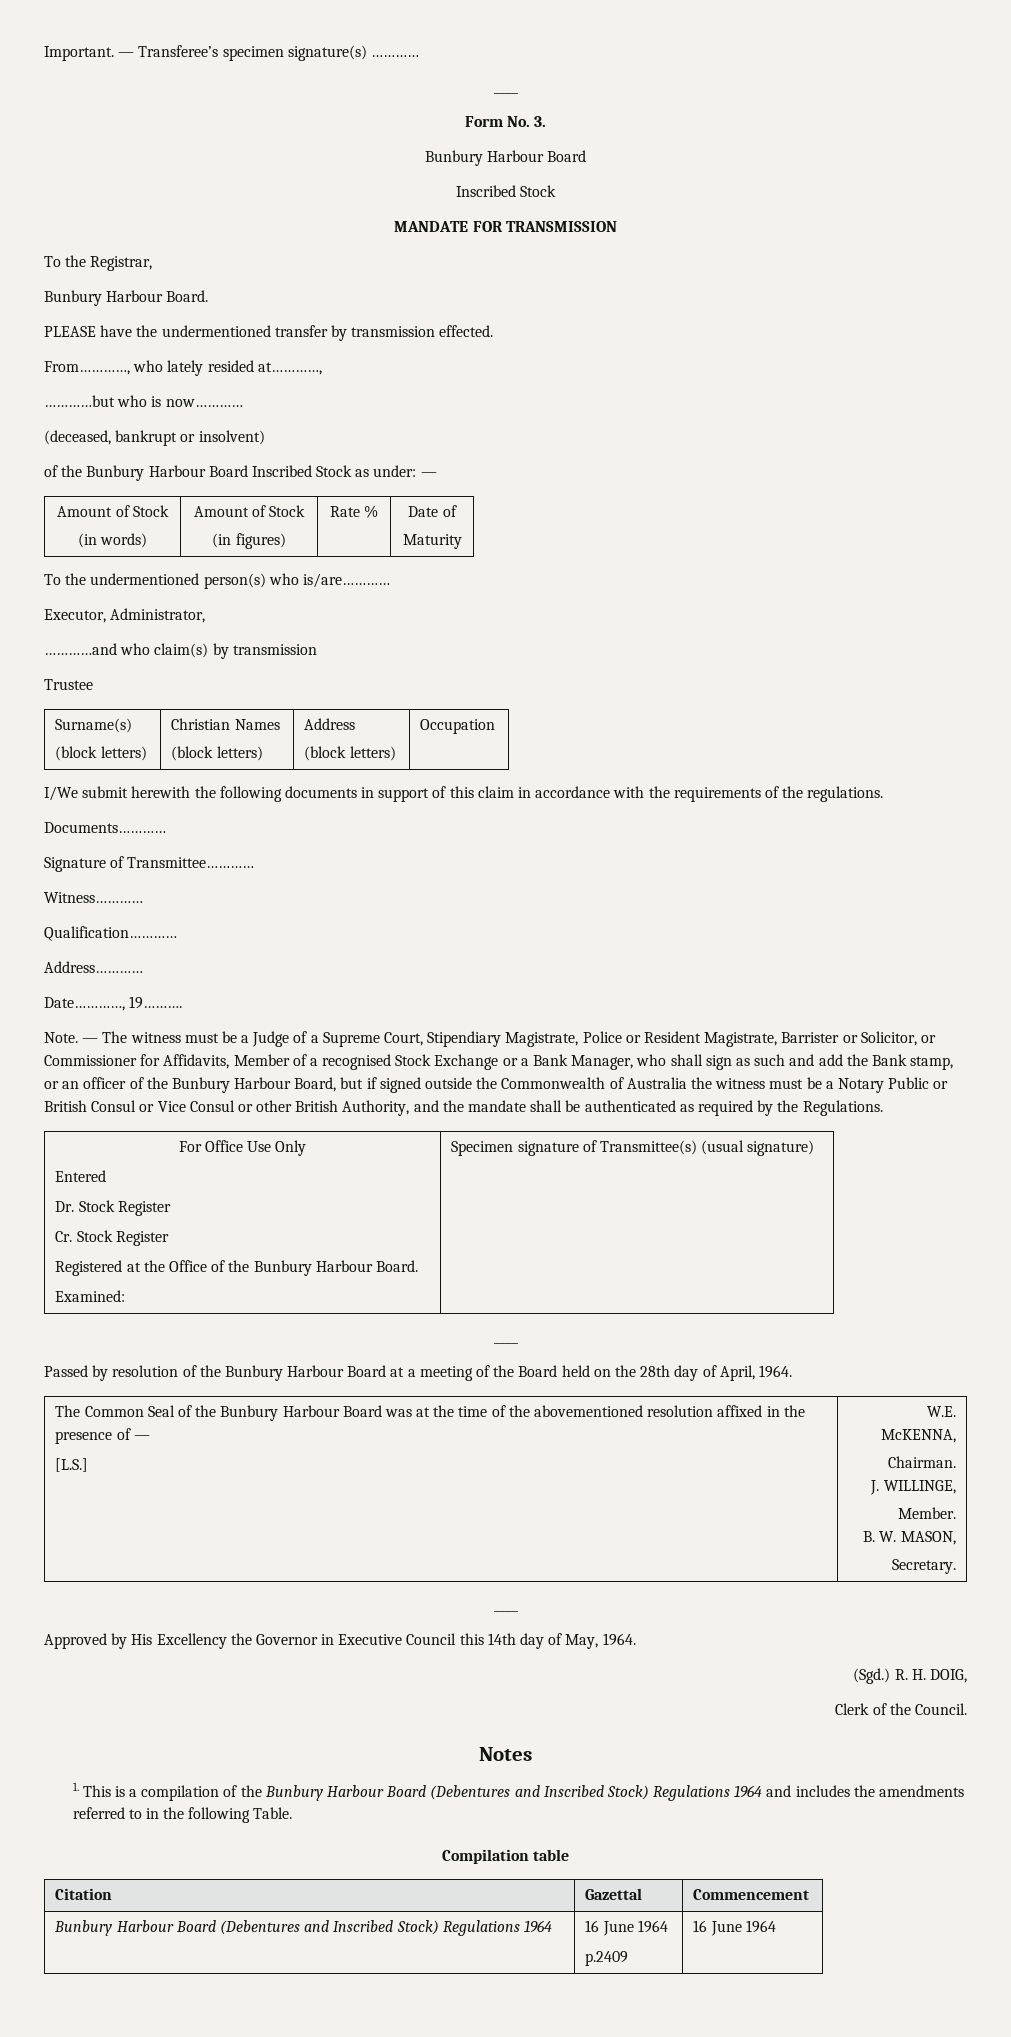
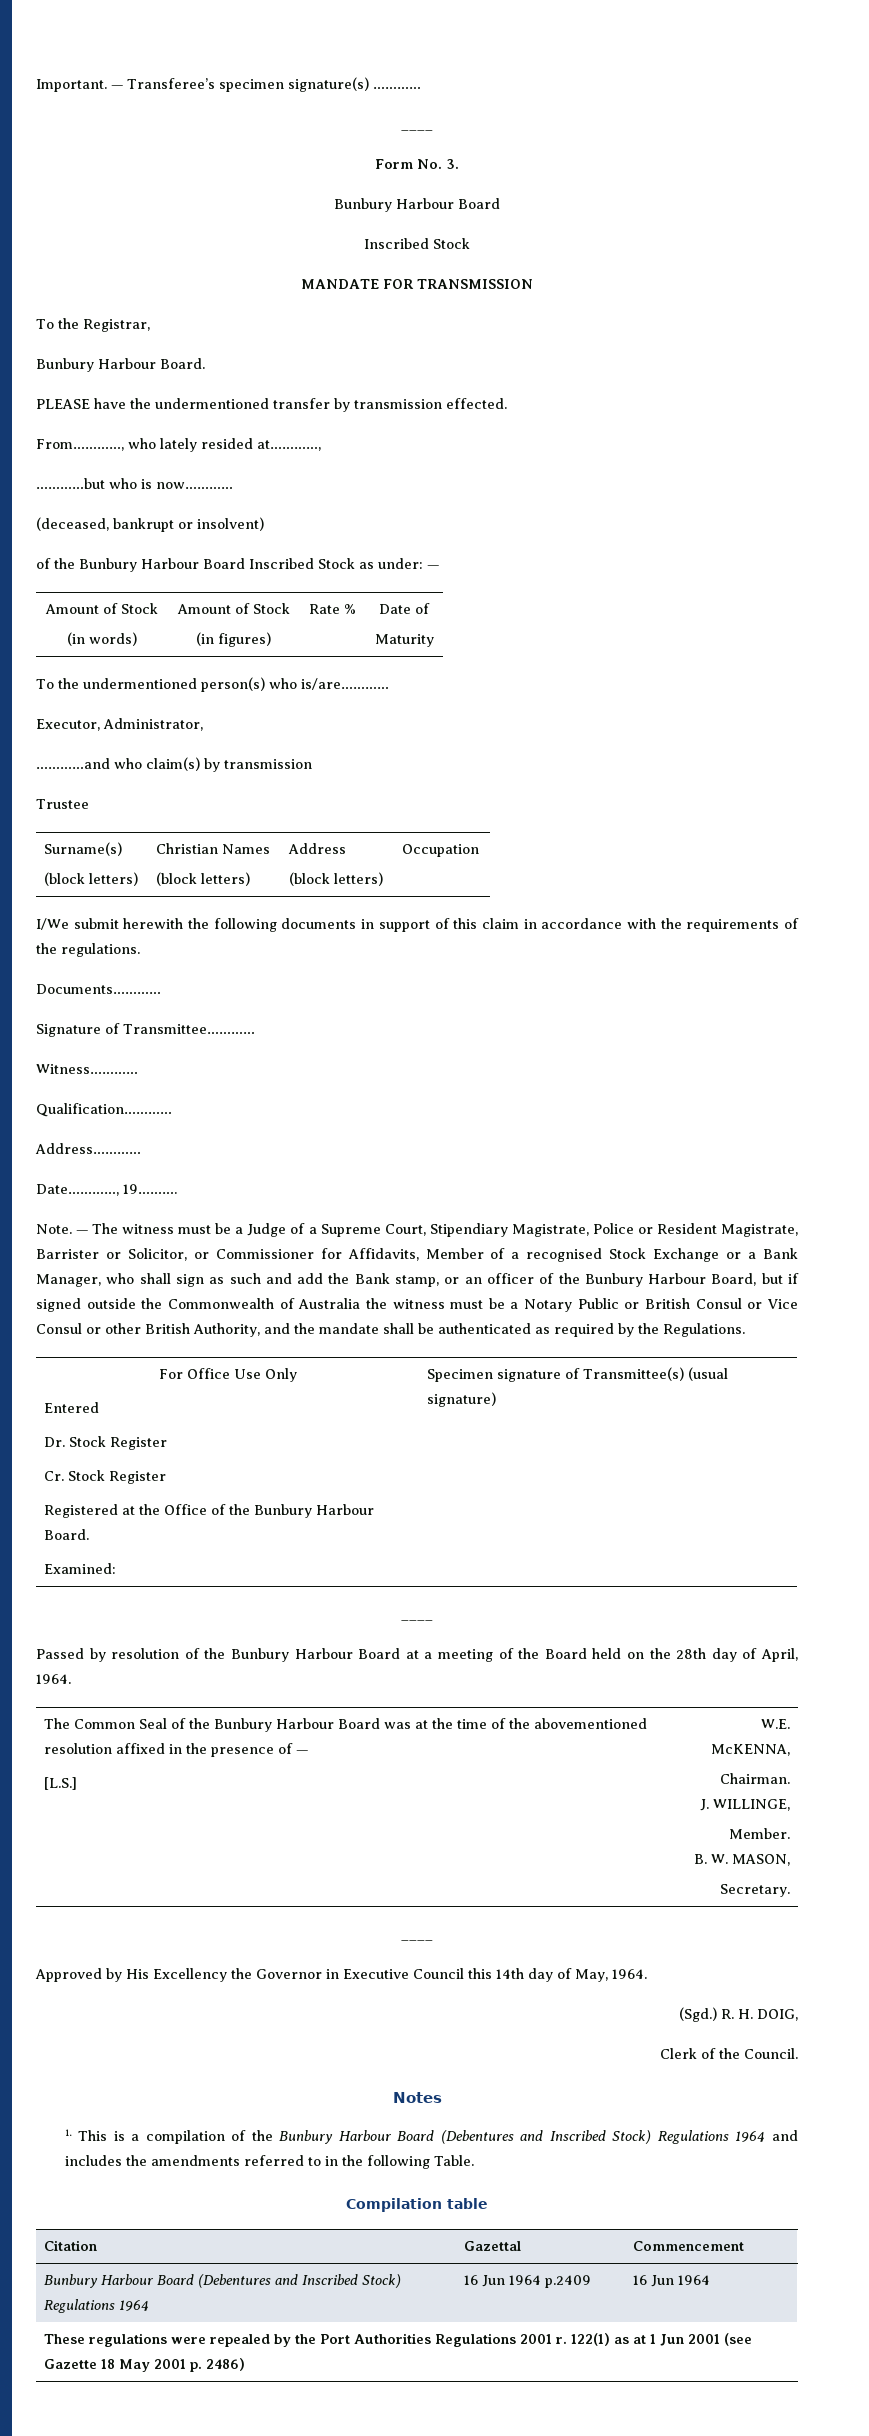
- Bunbury Harbour Board (Debentures and Inscribed Stock) Regulations 1964 | 16 June 1964
- p.2409 | 16 June 1964
+ Bunbury Harbour Board (Debentures and Inscribed Stock) Regulations 1964 | 16 Jun 1964 p.2409 | 16 Jun 1964
+ These regulations were repealed by the Port Authorities Regulations 2001 r. 122(1) as at 1 Jun 2001 (see Gazette 18 May 2001 p. 2486)

